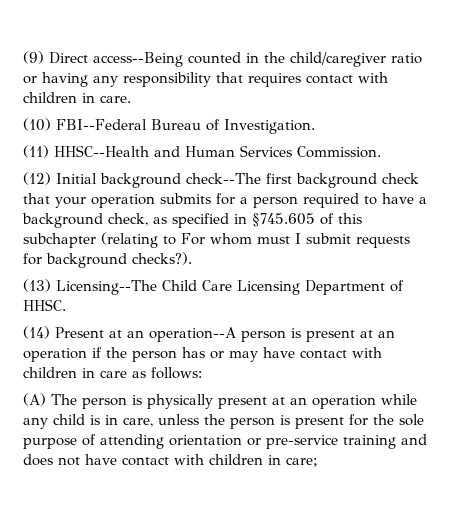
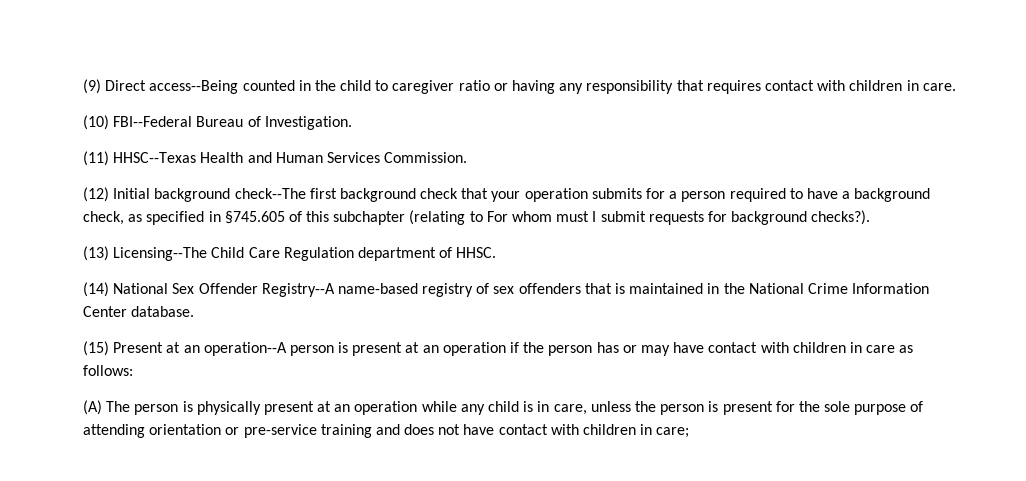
- (9) Direct access--Being counted in the child/caregiver ratio or having any responsibility that requires contact with children in care.
+ (9) Direct access--Being counted in the child to caregiver ratio or having any responsibility that requires contact with children in care.
- (11) HHSC--Health and Human Services Commission.
+ (11) HHSC--Texas Health and Human Services Commission.
- (13) Licensing--The Child Care Licensing Department of HHSC.
+ (13) Licensing--The Child Care Regulation department of HHSC.
- (14) Present at an operation--A person is present at an operation if the person has or may have contact with children in care as follows:
+ (14) National Sex Offender Registry--A name-based registry of sex offenders that is maintained in the National Crime Information Center database.
+ (15) Present at an operation--A person is present at an operation if the person has or may have contact with children in care as follows:

